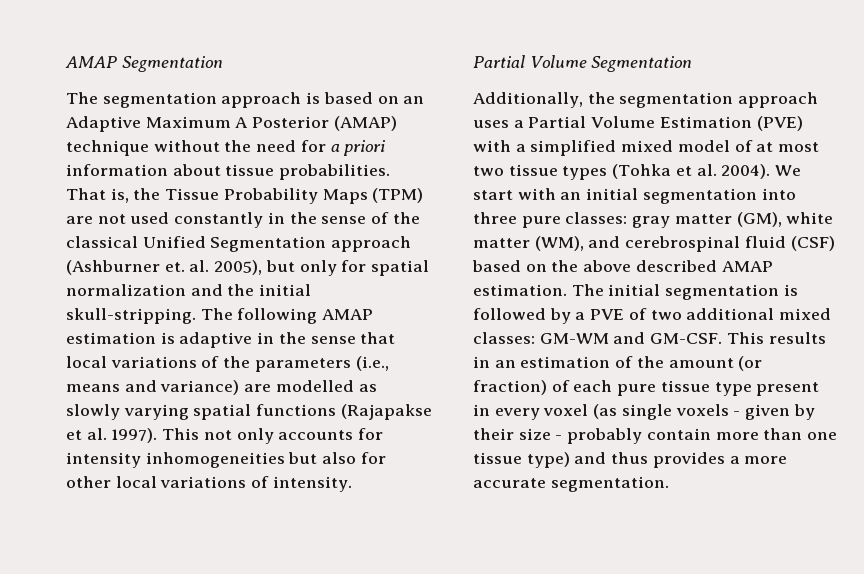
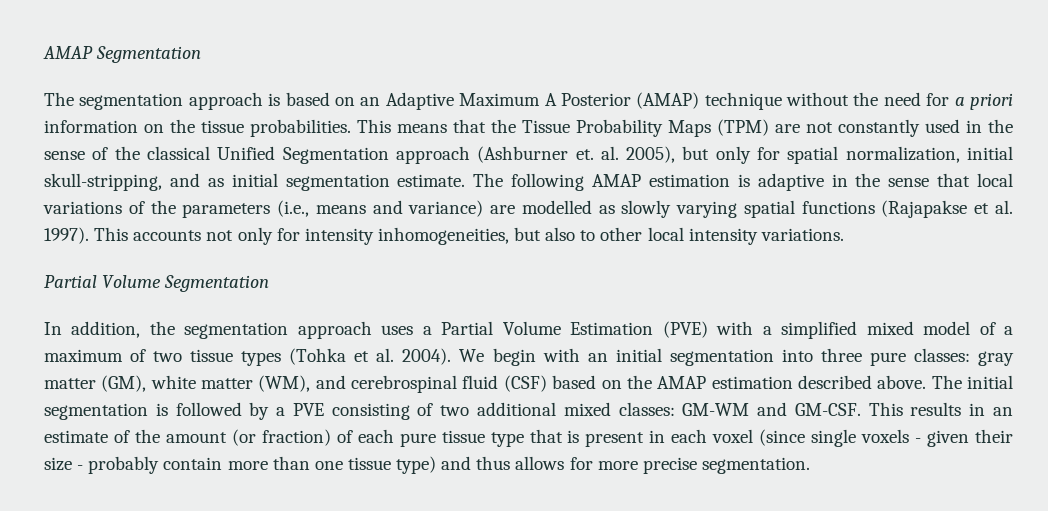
- The segmentation approach is based on an Adaptive Maximum A Posterior (AMAP) technique without the need for a priori information about tissue probabilities. That is, the Tissue Probability Maps (TPM) are not used constantly in the sense of the classical Unified Segmentation approach (Ashburner et. al. 2005), but only for spatial normalization and the initial skull-stripping.
+ The segmentation approach is based on an Adaptive Maximum A Posterior (AMAP) technique without the need for a priori information on the tissue probabilities. This means that the Tissue Probability Maps (TPM) are not constantly used in the sense of the classical Unified Segmentation approach (Ashburner et. al. 2005), but only for spatial normalization, initial skull-stripping, and as initial segmentation estimate.
- This not only accounts for intensity inhomogeneities but also for other local variations of intensity.
+ This accounts not only for intensity inhomogeneities, but also to other local intensity variations.
- Additionally, the segmentation approach uses a Partial Volume Estimation (PVE) with a simplified mixed model of at most two tissue types (Tohka et al. 2004).
+ In addition, the segmentation approach uses a Partial Volume Estimation (PVE) with a simplified mixed model of a maximum of two tissue types (Tohka et al. 2004).
- We start with an initial segmentation into three pure classes: gray matter (GM), white matter (WM), and cerebrospinal fluid (CSF) based on the above described AMAP estimation.
+ We begin with an initial segmentation into three pure classes: gray matter (GM), white matter (WM), and cerebrospinal fluid (CSF) based on the AMAP estimation described above.
- The initial segmentation is followed by a PVE of two additional mixed classes: GM-WM and GM-CSF.
+ The initial segmentation is followed by a PVE consisting of two additional mixed classes: GM-WM and GM-CSF.
- This results in an estimation of the amount (or fraction) of each pure tissue type present in every voxel (as single voxels - given by their size - probably contain more than one tissue type) and thus provides a more accurate segmentation.
+ This results in an estimate of the amount (or fraction) of each pure tissue type that is present in each voxel (since single voxels - given their size - probably contain more than one tissue type) and thus allows for more precise segmentation.

